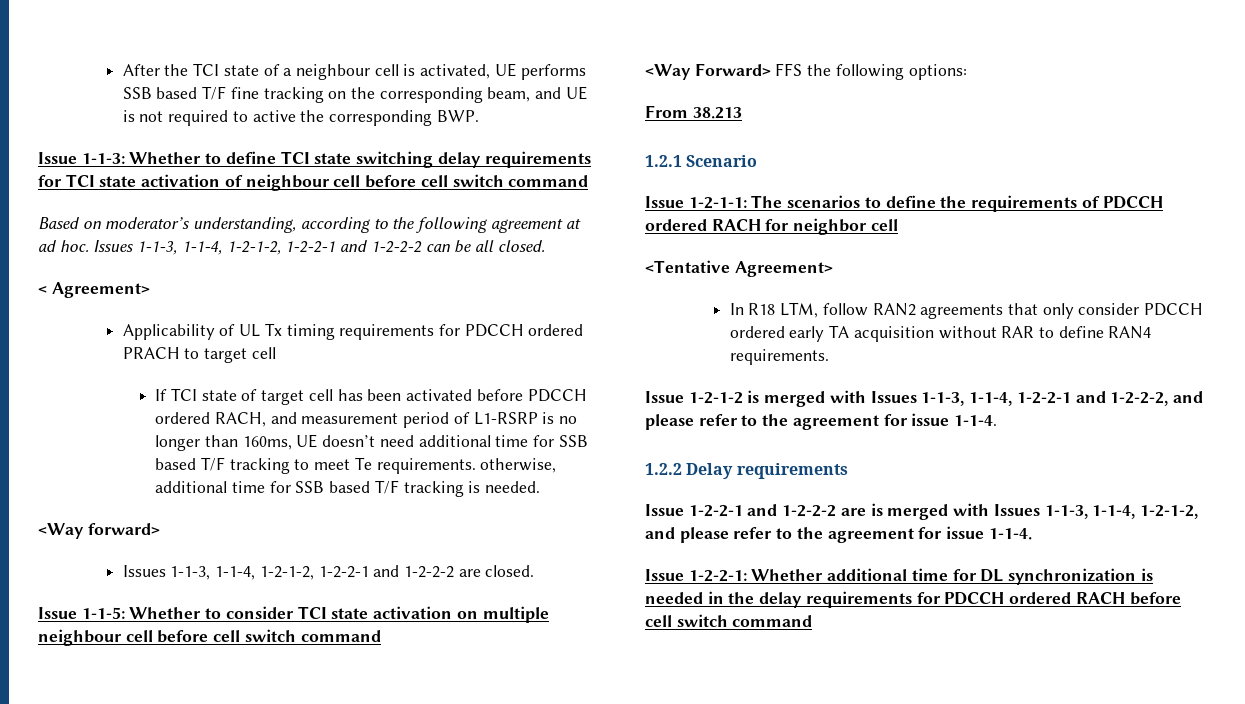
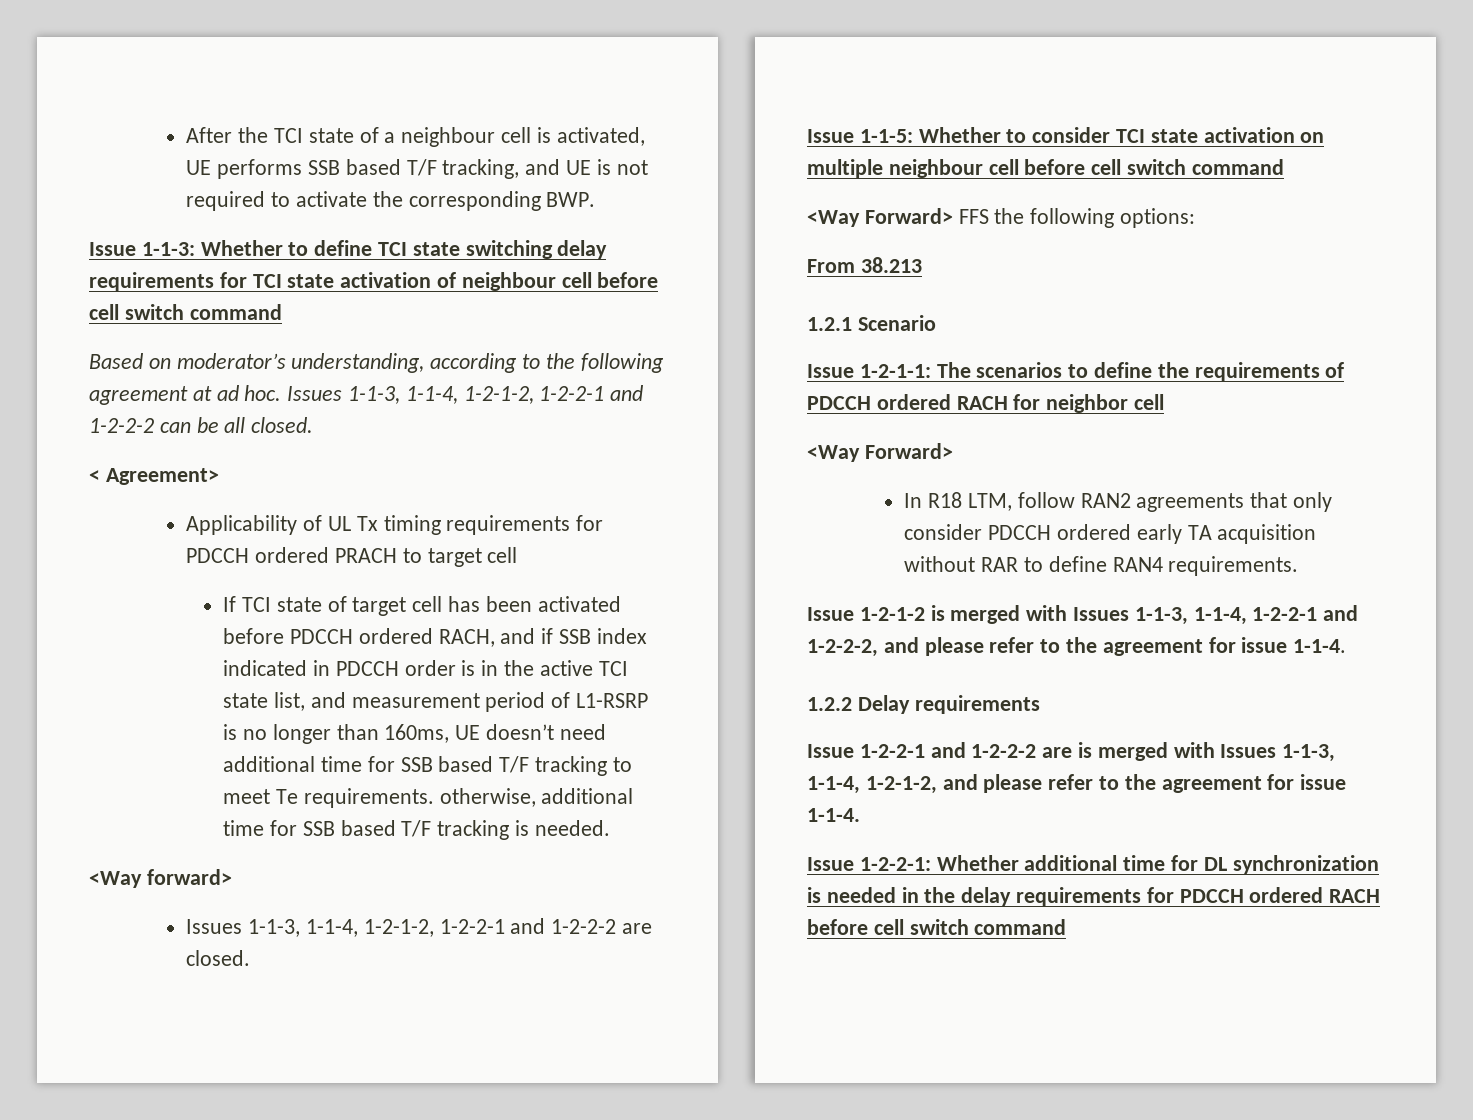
- After the TCI state of a neighbour cell is activated, UE performs SSB based T/F fine tracking on the corresponding beam, and UE is not required to active the corresponding BWP.
+ After the TCI state of a neighbour cell is activated, UE performs SSB based T/F tracking, and UE is not required to activate the corresponding BWP.
- If TCI state of target cell has been activated before PDCCH ordered RACH, and measurement period of L1-RSRP is no longer than 160ms, UE doesn’t need additional time for SSB based T/F tracking to meet Te requirements. otherwise, additional time for SSB based T/F tracking is needed.
+ If TCI state of target cell has been activated before PDCCH ordered RACH, and if SSB index indicated in PDCCH order is in the active TCI state list, and measurement period of L1-RSRP is no longer than 160ms, UE doesn’t need additional time for SSB based T/F tracking to meet Te requirements. otherwise, additional time for SSB based T/F tracking is needed.
  Issue 1-2-1-1: The scenarios to define the requirements of PDCCH ordered RACH for neighbor cell
- <Tentative Agreement>
+ <Way Forward>

